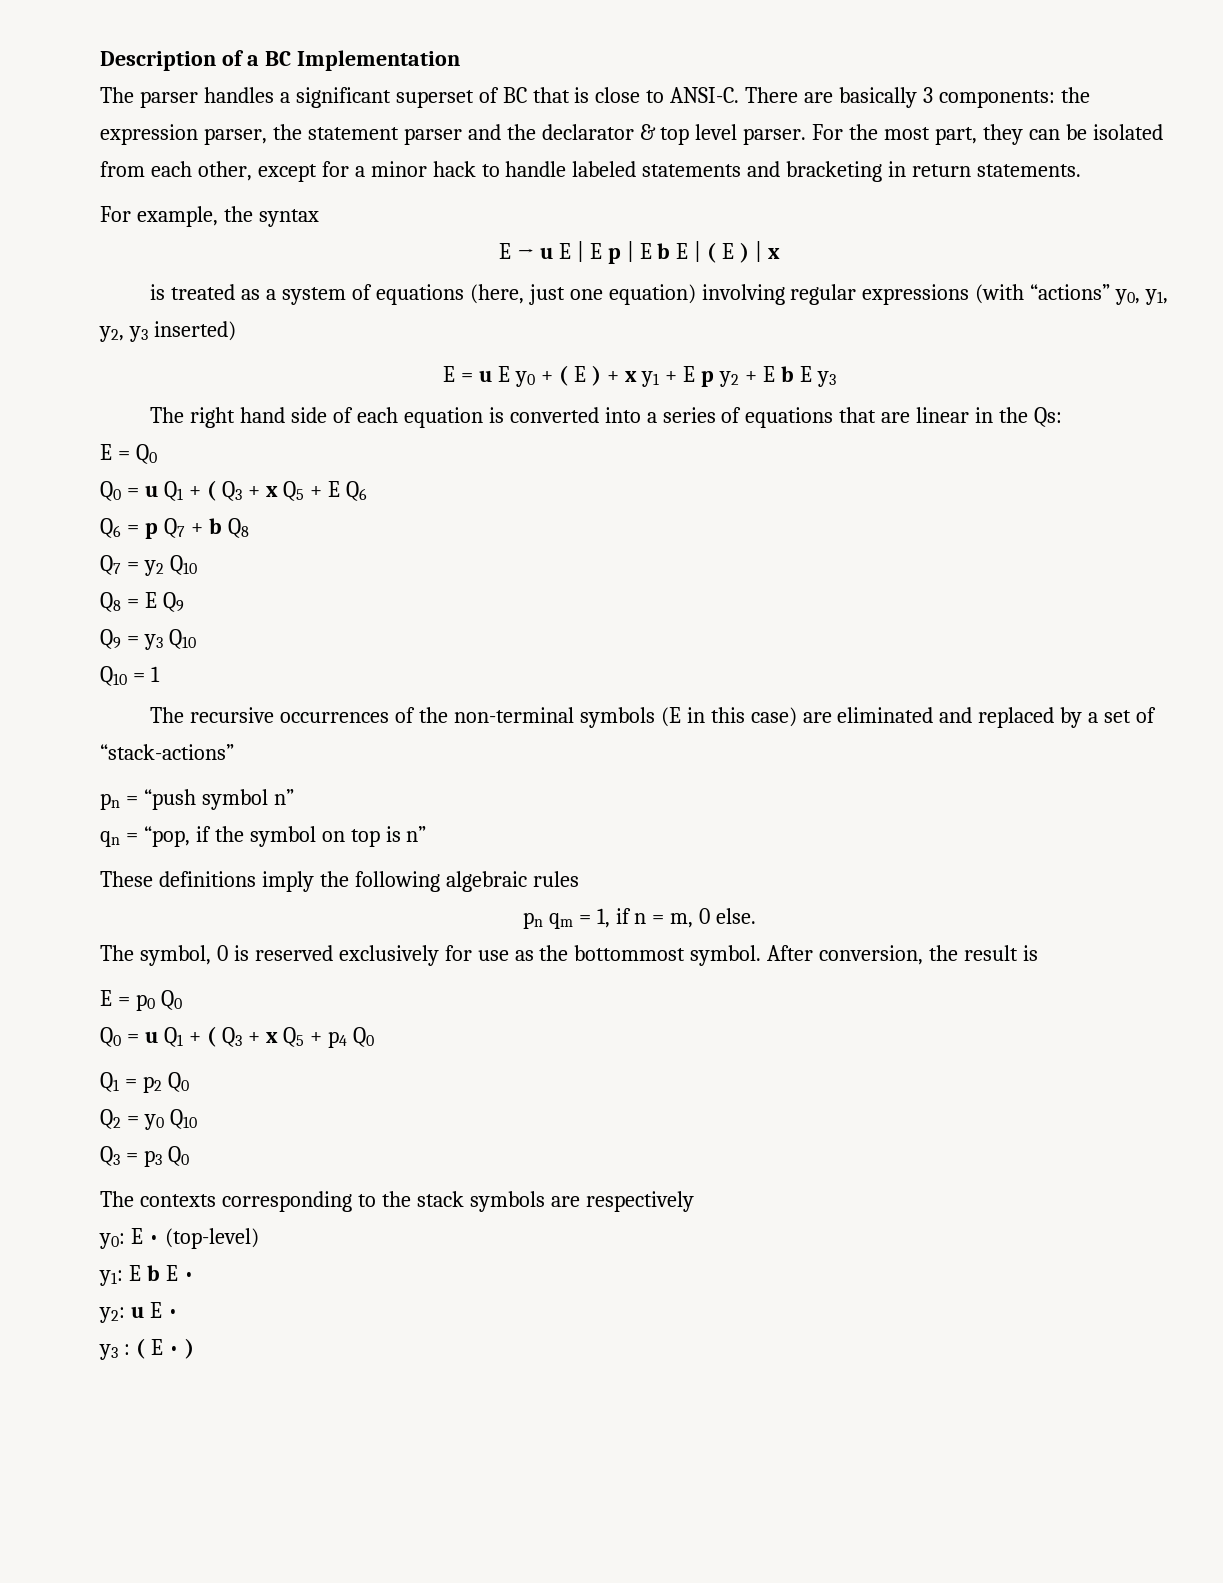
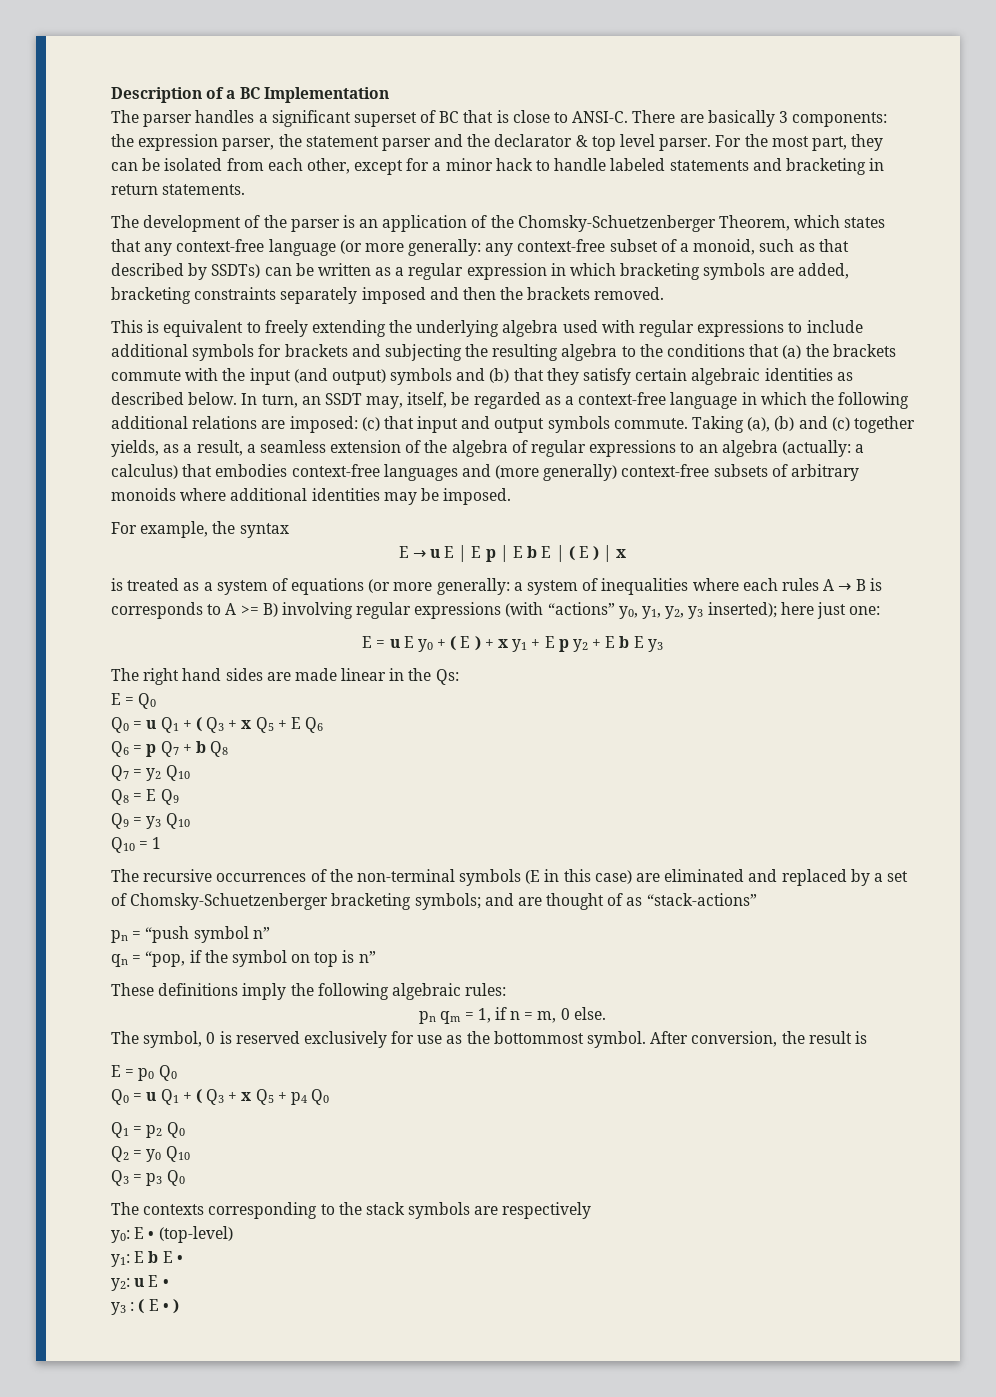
+ The development of the parser is an application of the Chomsky-Schuetzenberger Theorem, which states that any context-free language (or more generally: any context-free subset of a monoid, such as that described by SSDTs) can be written as a regular expression in which bracketing symbols are added, bracketing constraints separately imposed and then the brackets removed.
+ This is equivalent to freely extending the underlying algebra used with regular expressions to include additional symbols for brackets and subjecting the resulting algebra to the conditions that (a) the brackets commute with the input (and output) symbols and (b) that they satisfy certain algebraic identities as described below. In turn, an SSDT may, itself, be regarded as a context-free language in which the following additional relations are imposed: (c) that input and output symbols commute. Taking (a), (b) and (c) together yields, as a result, a seamless extension of the algebra of regular expressions to an algebra (actually: a calculus) that embodies context-free languages and (more generally) context-free subsets of arbitrary monoids where additional identities may be imposed.
- is treated as a system of equations (here, just one equation) involving regular expressions (with “actions” y0, y1, y2, y3 inserted)
+ is treated as a system of equations (or more generally: a system of inequalities where each rules A → B is corresponds to A >= B) involving regular expressions (with “actions” y0, y1, y2, y3 inserted); here just one:
- The right hand side of each equation is converted into a series of equations that are linear in the Qs:
+ The right hand sides are made linear in the Qs:
- The recursive occurrences of the non-terminal symbols (E in this case) are eliminated and replaced by a set of “stack-actions”
+ The recursive occurrences of the non-terminal symbols (E in this case) are eliminated and replaced by a set of Chomsky-Schuetzenberger bracketing symbols; and are thought of as “stack-actions”
- These definitions imply the following algebraic rules
+ These definitions imply the following algebraic rules:

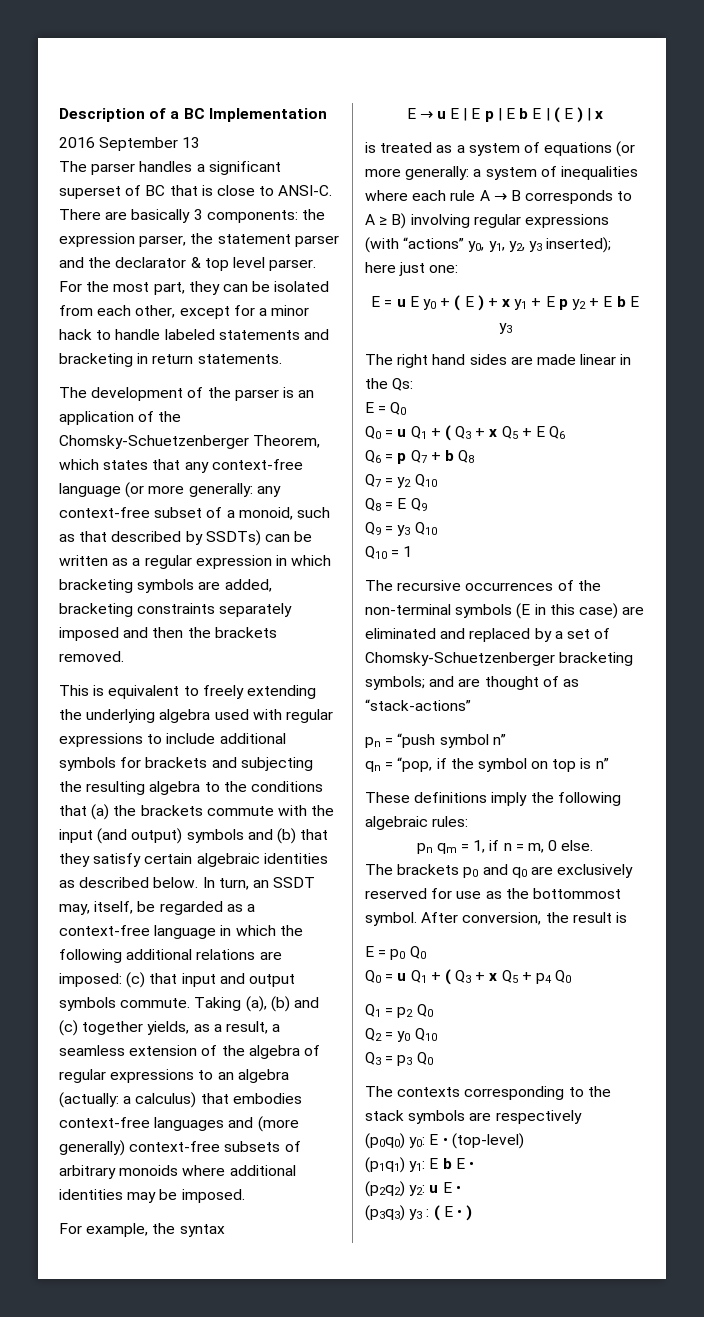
+ 2016 September 13
- is treated as a system of equations (or more generally: a system of inequalities where each rules A → B is corresponds to A >= B) involving regular expressions (with “actions” y0, y1, y2, y3 inserted); here just one:
+ is treated as a system of equations (or more generally: a system of inequalities where each rule A → B corresponds to A ≥ B) involving regular expressions (with “actions” y0, y1, y2, y3 inserted); here just one:
- The symbol, 0 is reserved exclusively for use as the bottommost symbol.
+ The brackets p0 and q0 are exclusively reserved for use as the bottommost symbol.
- y0: E • (top-level)
+ (p0q0) y0: E • (top-level)
- y1: E b E •
+ (p1q1) y1: E b E •
- y2: u E •
+ (p2q2) y2: u E •
- y3 : ( E • )
+ (p3q3) y3 : ( E • )

